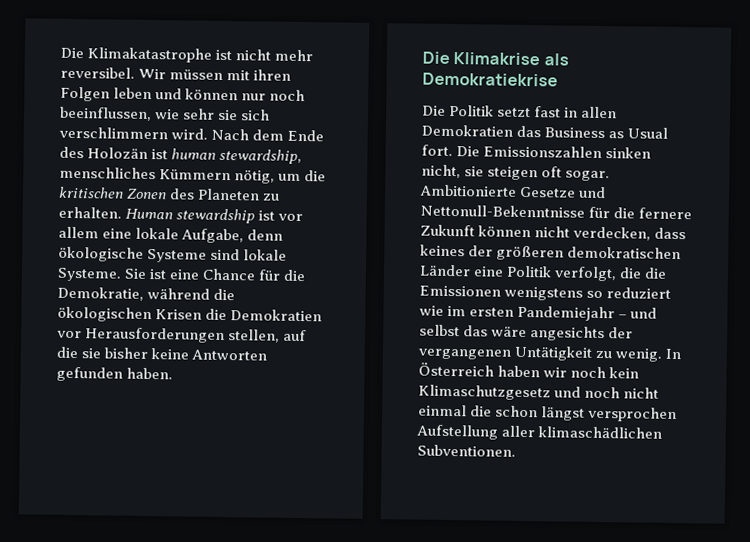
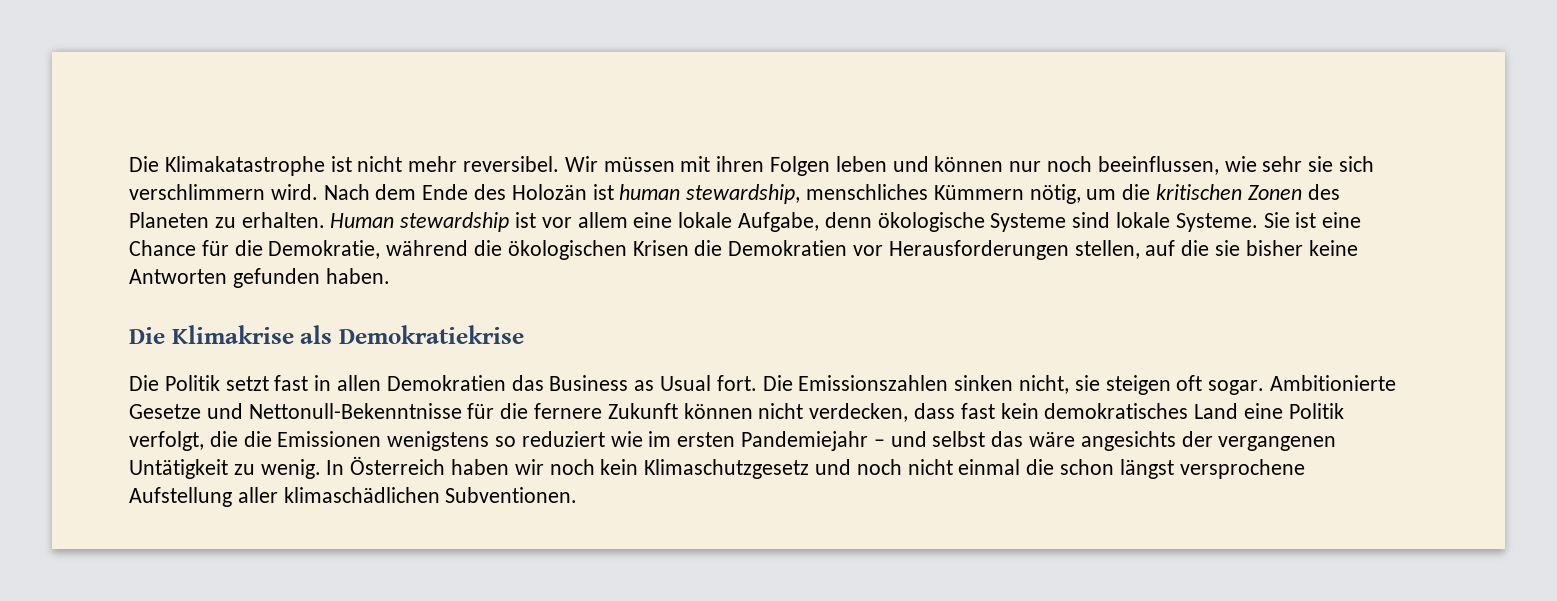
- Ambitionierte Gesetze und Nettonull-Bekenntnisse für die fernere Zukunft können nicht verdecken, dass keines der größeren demokratischen Länder eine Politik verfolgt, die die Emissionen wenigstens so reduziert wie im ersten Pandemiejahr – und selbst das wäre angesichts der vergangenen Untätigkeit zu wenig.
+ Ambitionierte Gesetze und Nettonull-Bekenntnisse für die fernere Zukunft können nicht verdecken, dass fast kein demokratisches Land eine Politik verfolgt, die die Emissionen wenigstens so reduziert wie im ersten Pandemiejahr – und selbst das wäre angesichts der vergangenen Untätigkeit zu wenig.
- In Österreich haben wir noch kein Klimaschutzgesetz und noch nicht einmal die schon längst versprochen Aufstellung aller klimaschädlichen Subventionen.
+ In Österreich haben wir noch kein Klimaschutzgesetz und noch nicht einmal die schon längst versprochene Aufstellung aller klimaschädlichen Subventionen.

